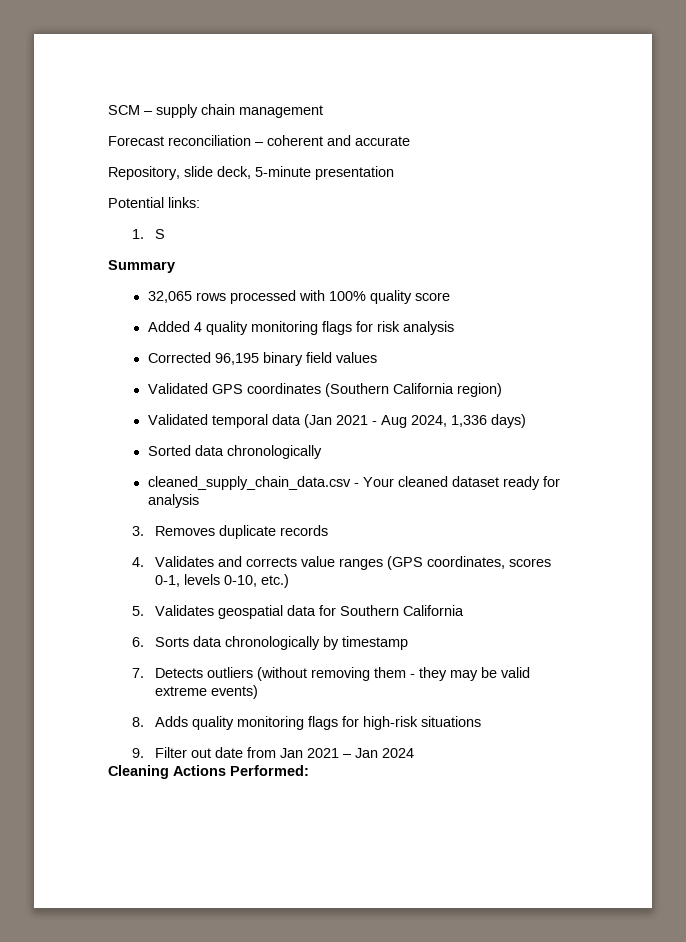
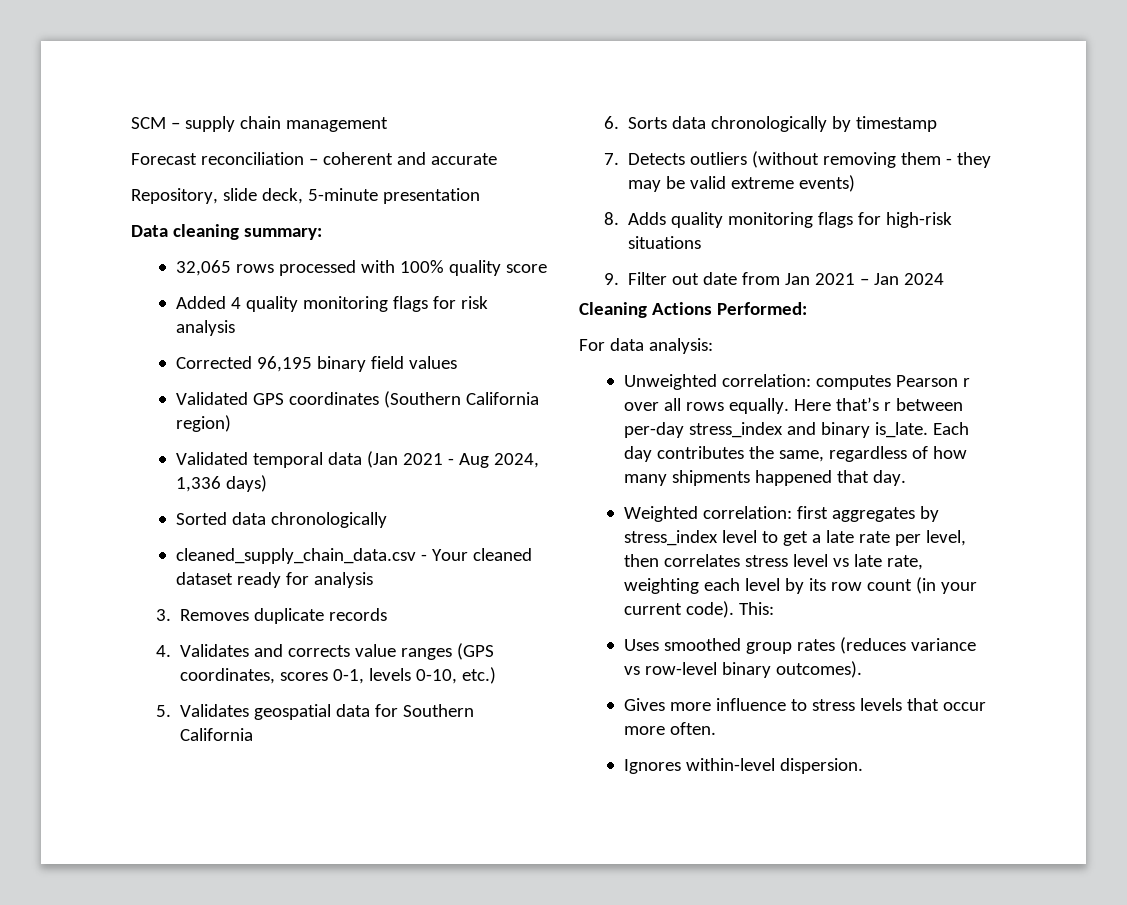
- Potential links:
- 1. S
- Summary
+ Data cleaning summary:
+ For data analysis:
+ Unweighted correlation: computes Pearson r over all rows equally. Here that’s r between per-day stress_index and binary is_late. Each day contributes the same, regardless of how many shipments happened that day.
+ Weighted correlation: first aggregates by stress_index level to get a late rate per level, then correlates stress level vs late rate, weighting each level by its row count (in your current code). This:
+ Uses smoothed group rates (reduces variance vs row-level binary outcomes).
+ Gives more influence to stress levels that occur more often.
+ Ignores within-level dispersion.

